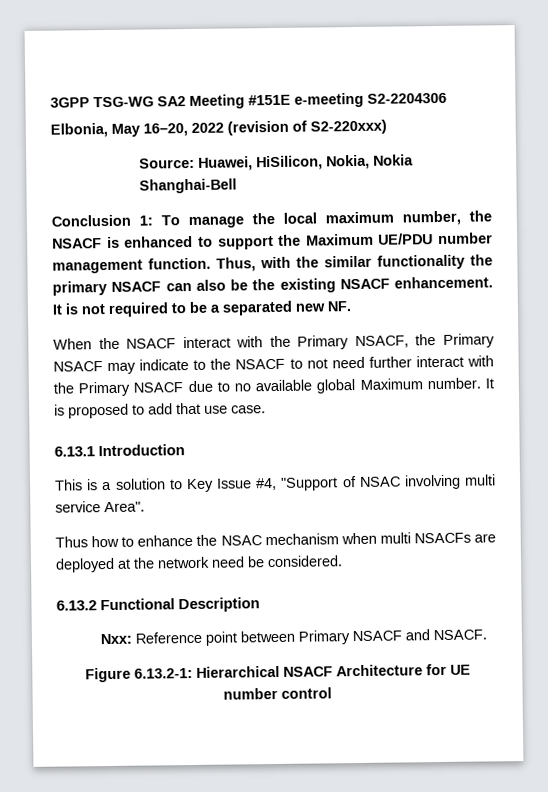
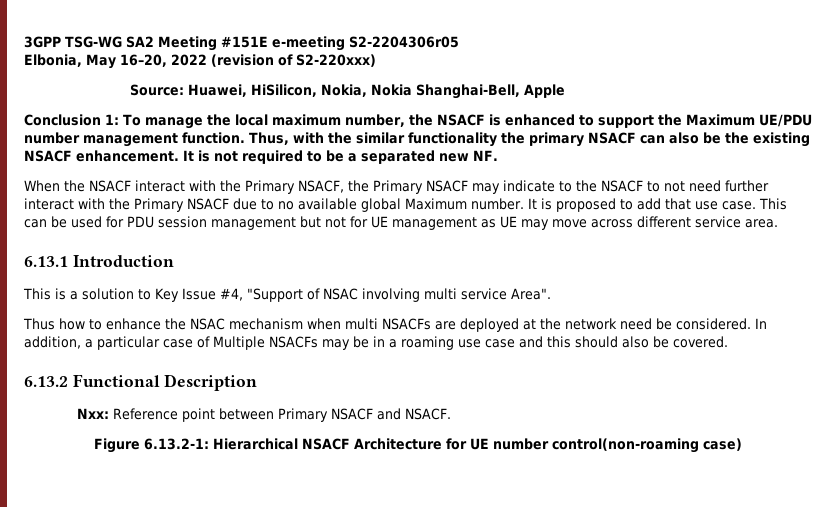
- 3GPP TSG-WG SA2 Meeting #151E e-meeting S2-2204306
+ 3GPP TSG-WG SA2 Meeting #151E e-meeting S2-2204306r05
- Source: Huawei, HiSilicon, Nokia, Nokia Shanghai-Bell
+ Source: Huawei, HiSilicon, Nokia, Nokia Shanghai-Bell, Apple
+ This can be used for PDU session management but not for UE management as UE may move across different service area.
+ In addition, a particular case of Multiple NSACFs may be in a roaming use case and this should also be covered.
- Figure 6.13.2-1: Hierarchical NSACF Architecture for UE number control
+ Figure 6.13.2-1: Hierarchical NSACF Architecture for UE number control(non-roaming case)

